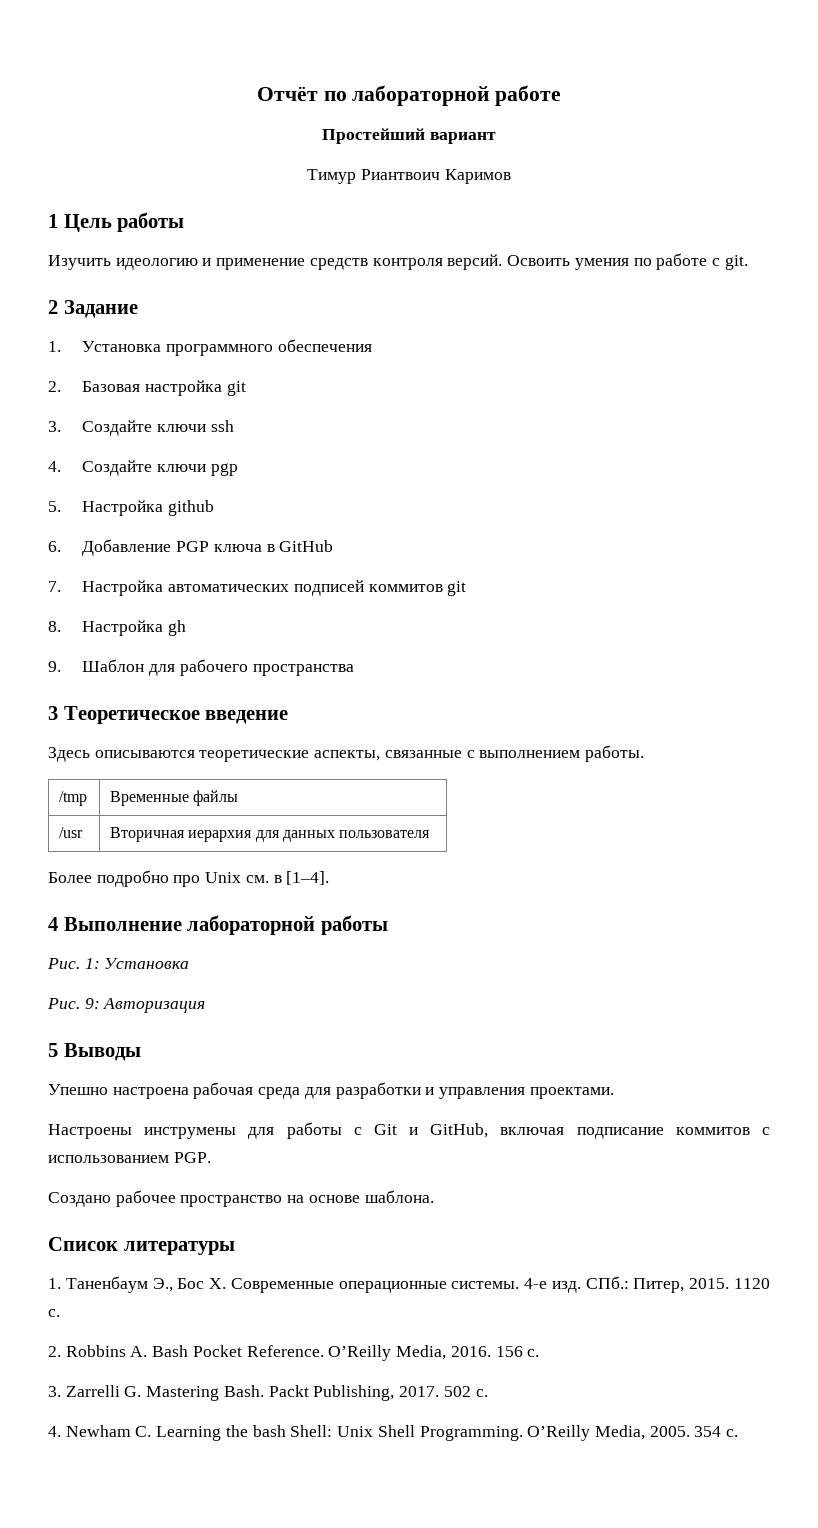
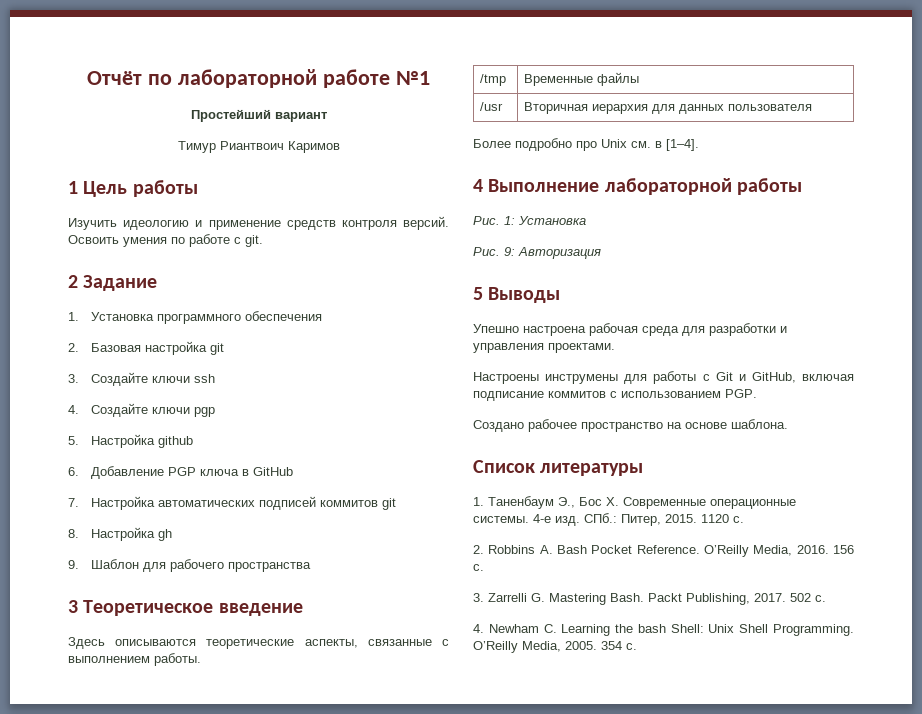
- Отчёт по лабораторной работе
+ Отчёт по лабораторной работе №1

